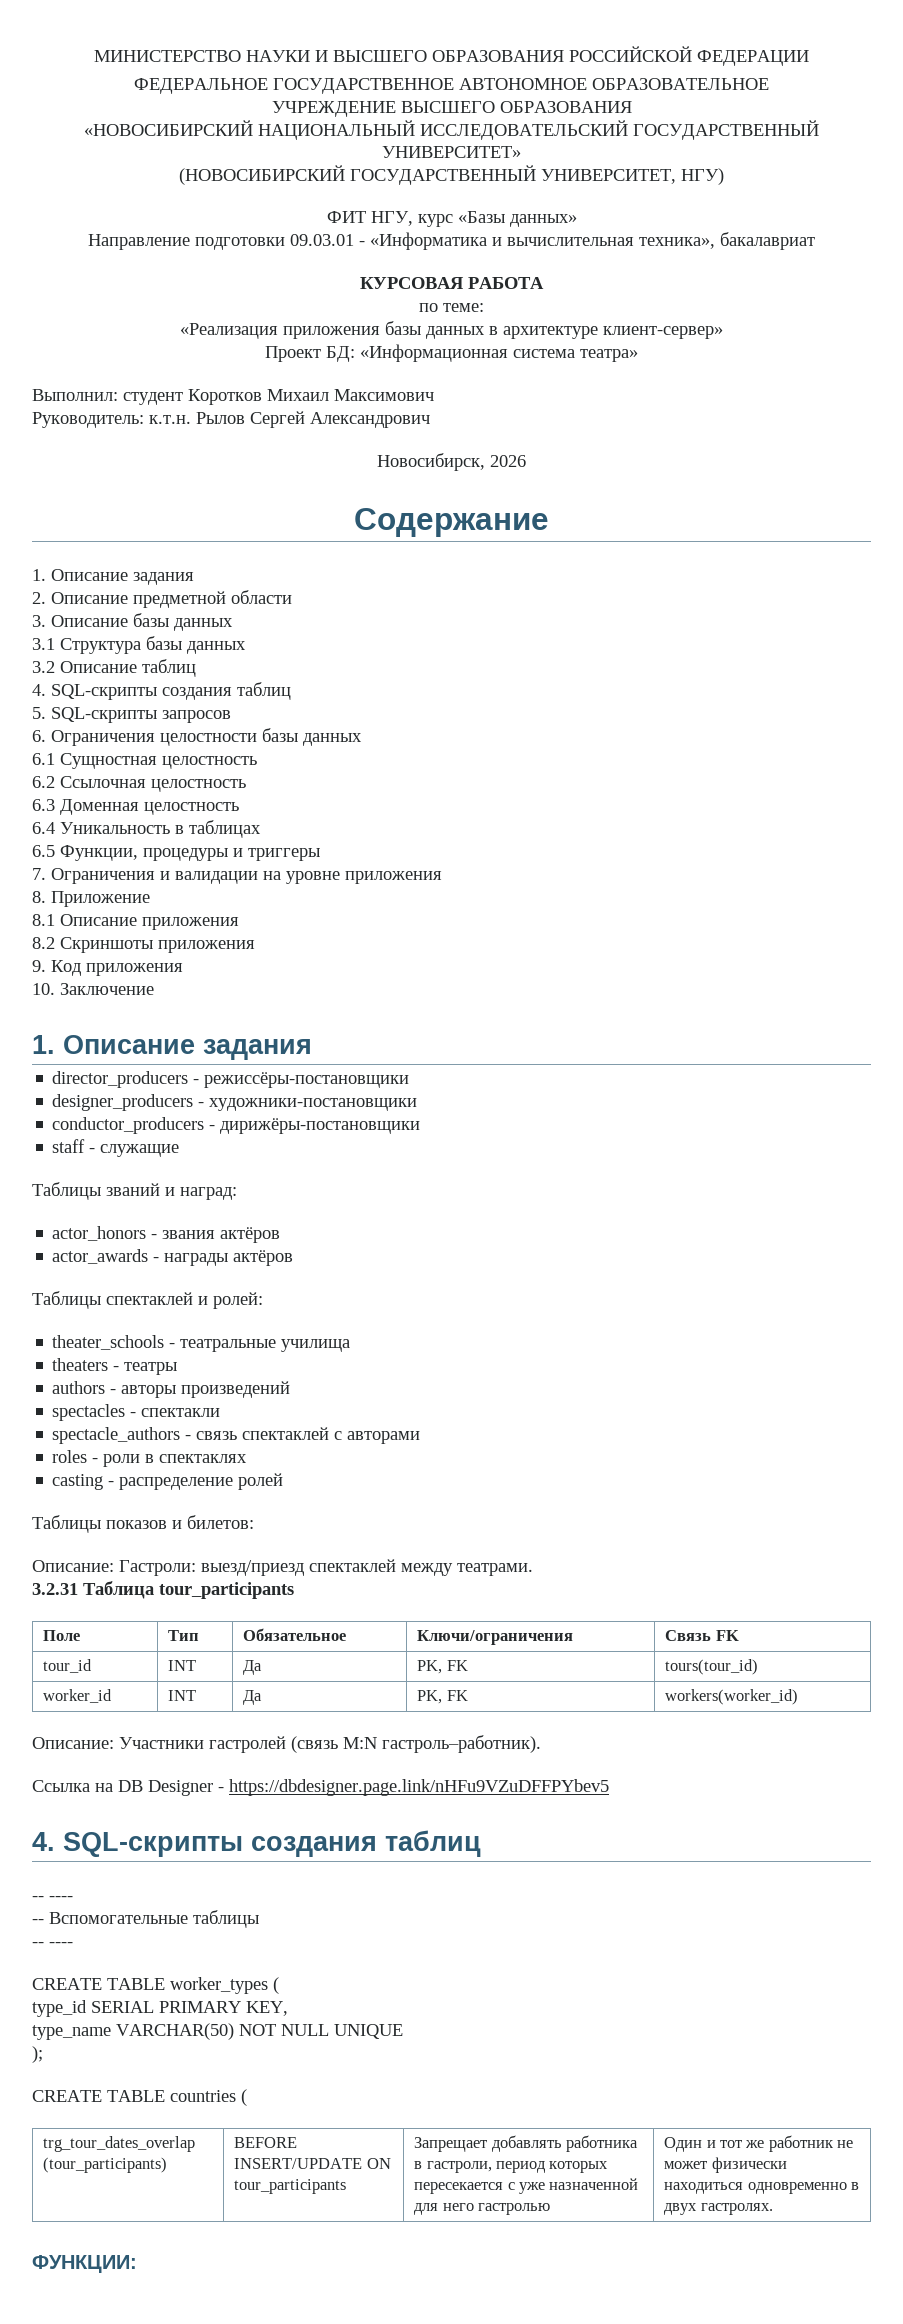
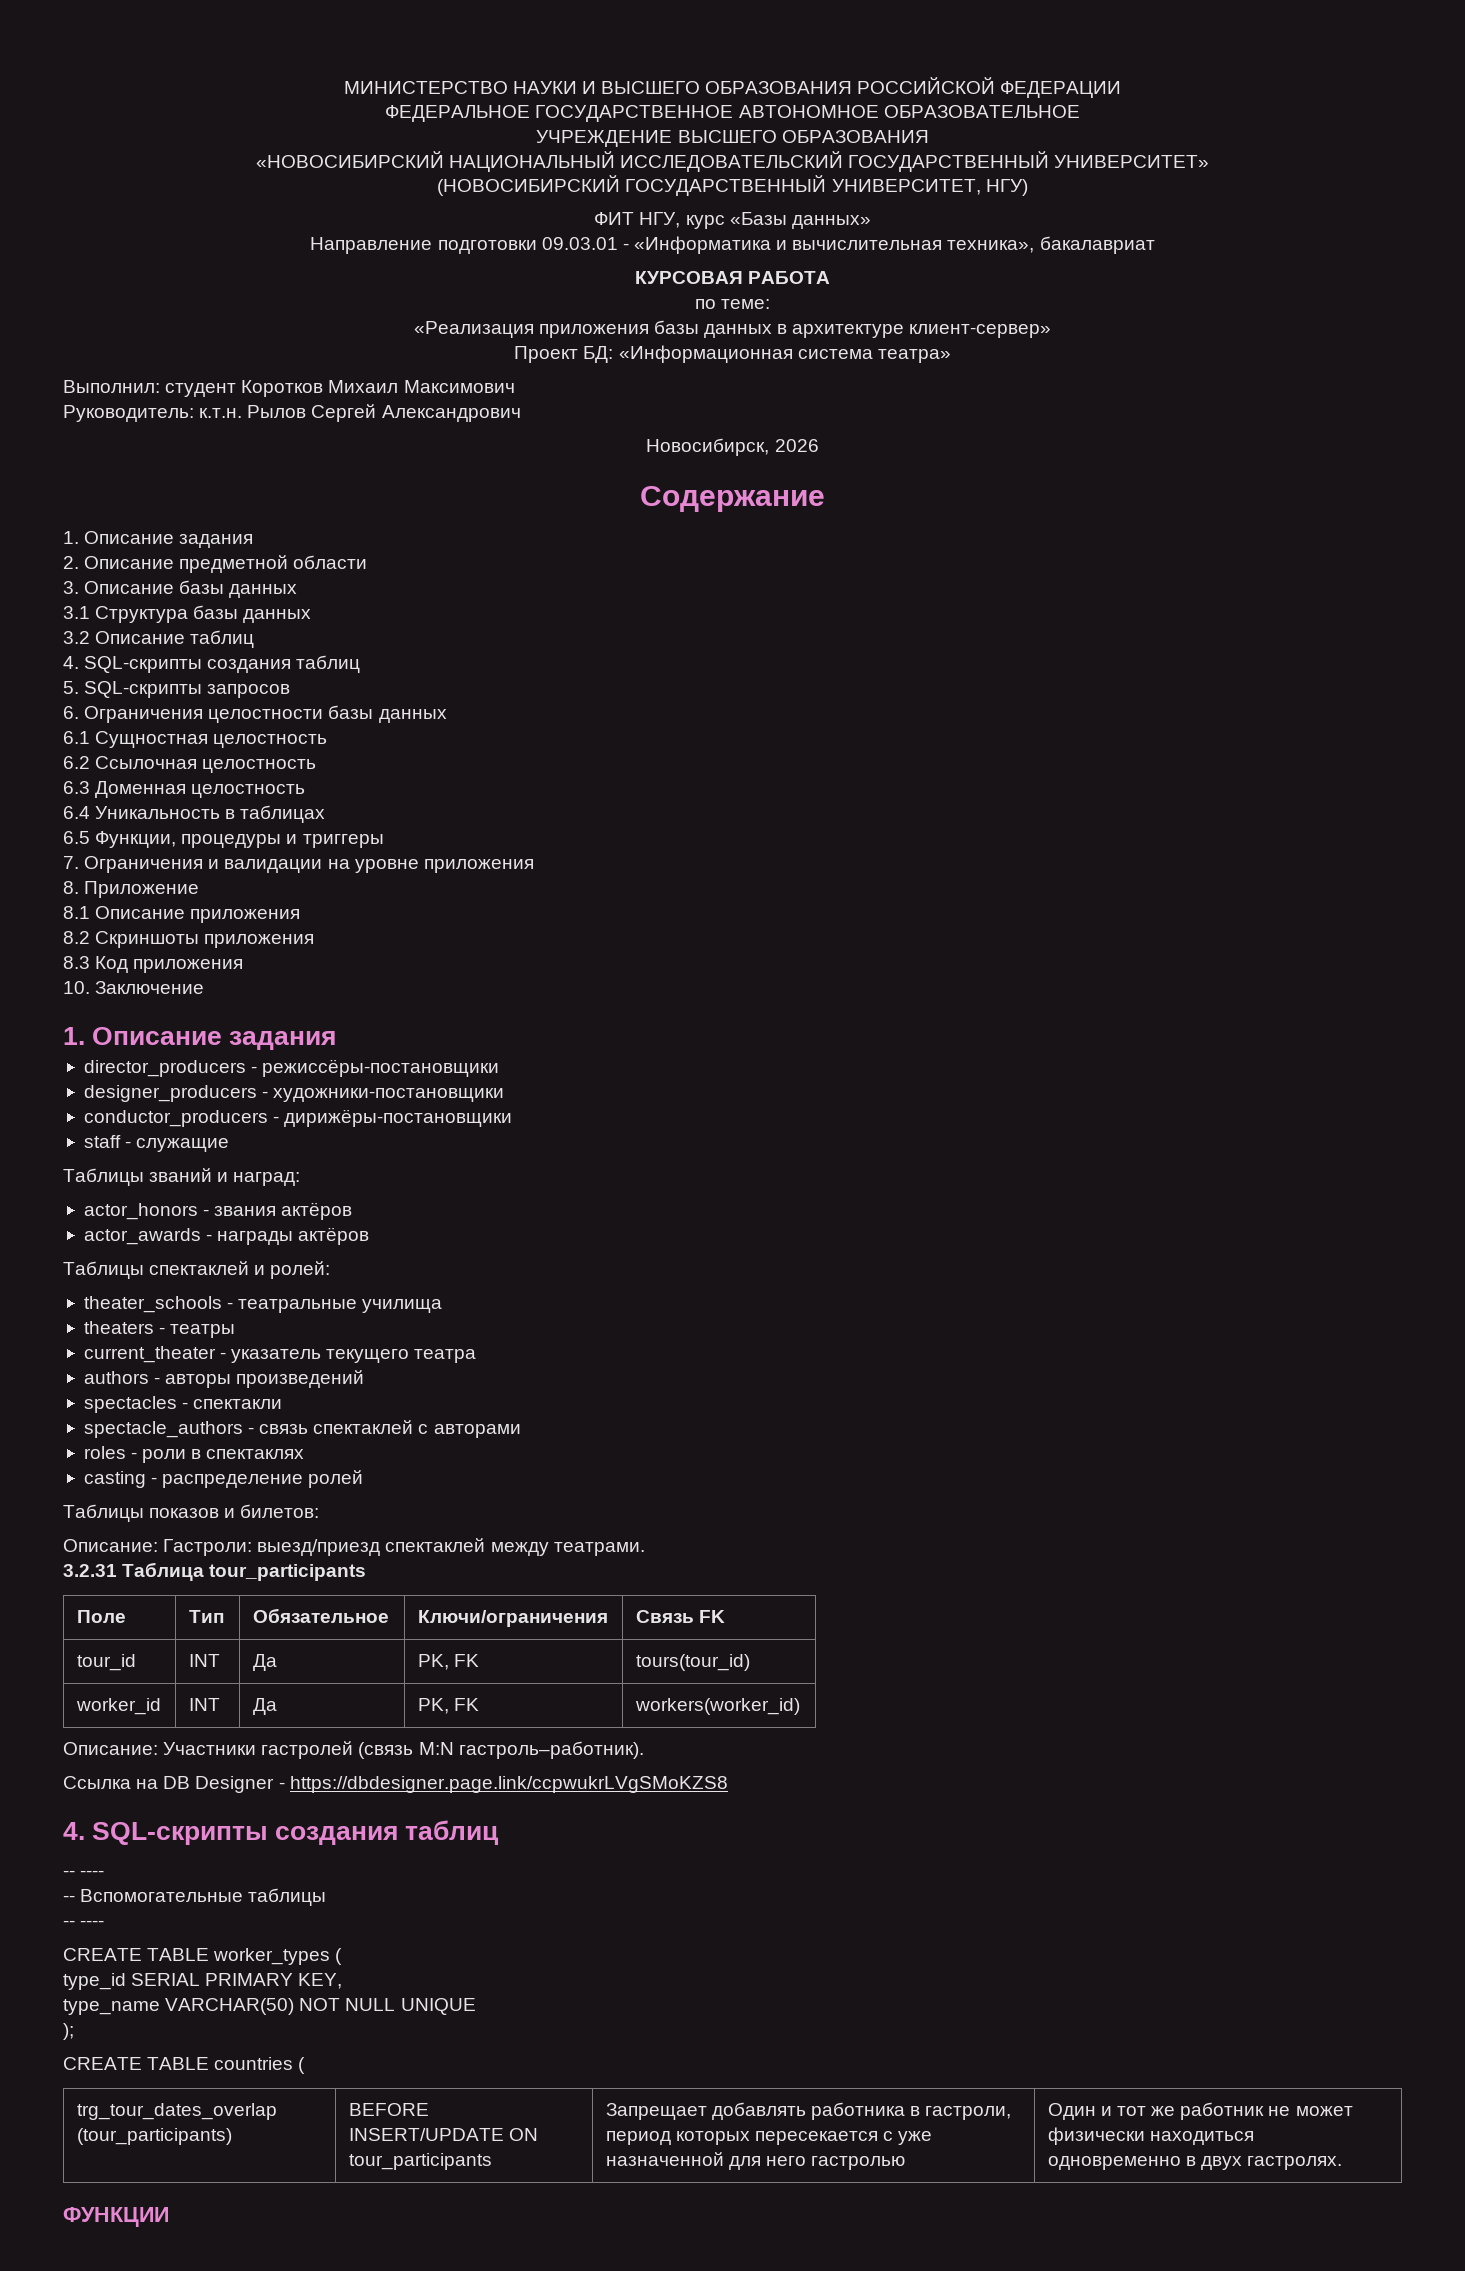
- 9. Код приложения
+ 8.3 Код приложения
+ current_theater - указатель текущего театра
- Ссылка на DB Designer - https://dbdesigner.page.link/nHFu9VZuDFFPYbev5
+ Ссылка на DB Designer - https://dbdesigner.page.link/ccpwukrLVgSMoKZS8
- ФУНКЦИИ:
+ ФУНКЦИИ

